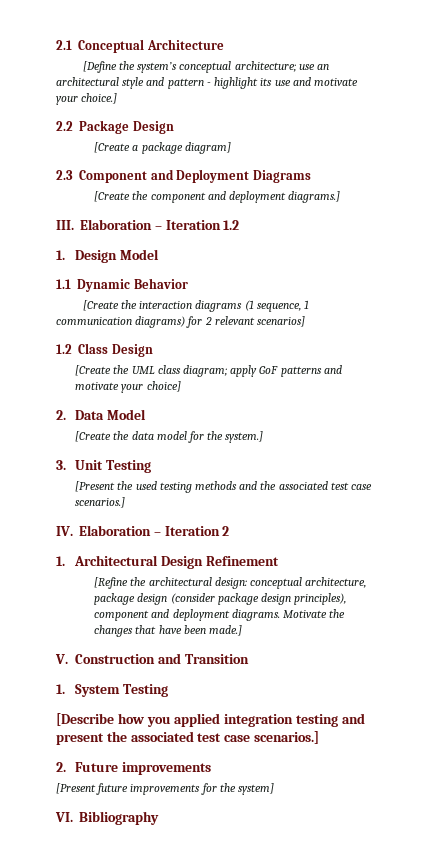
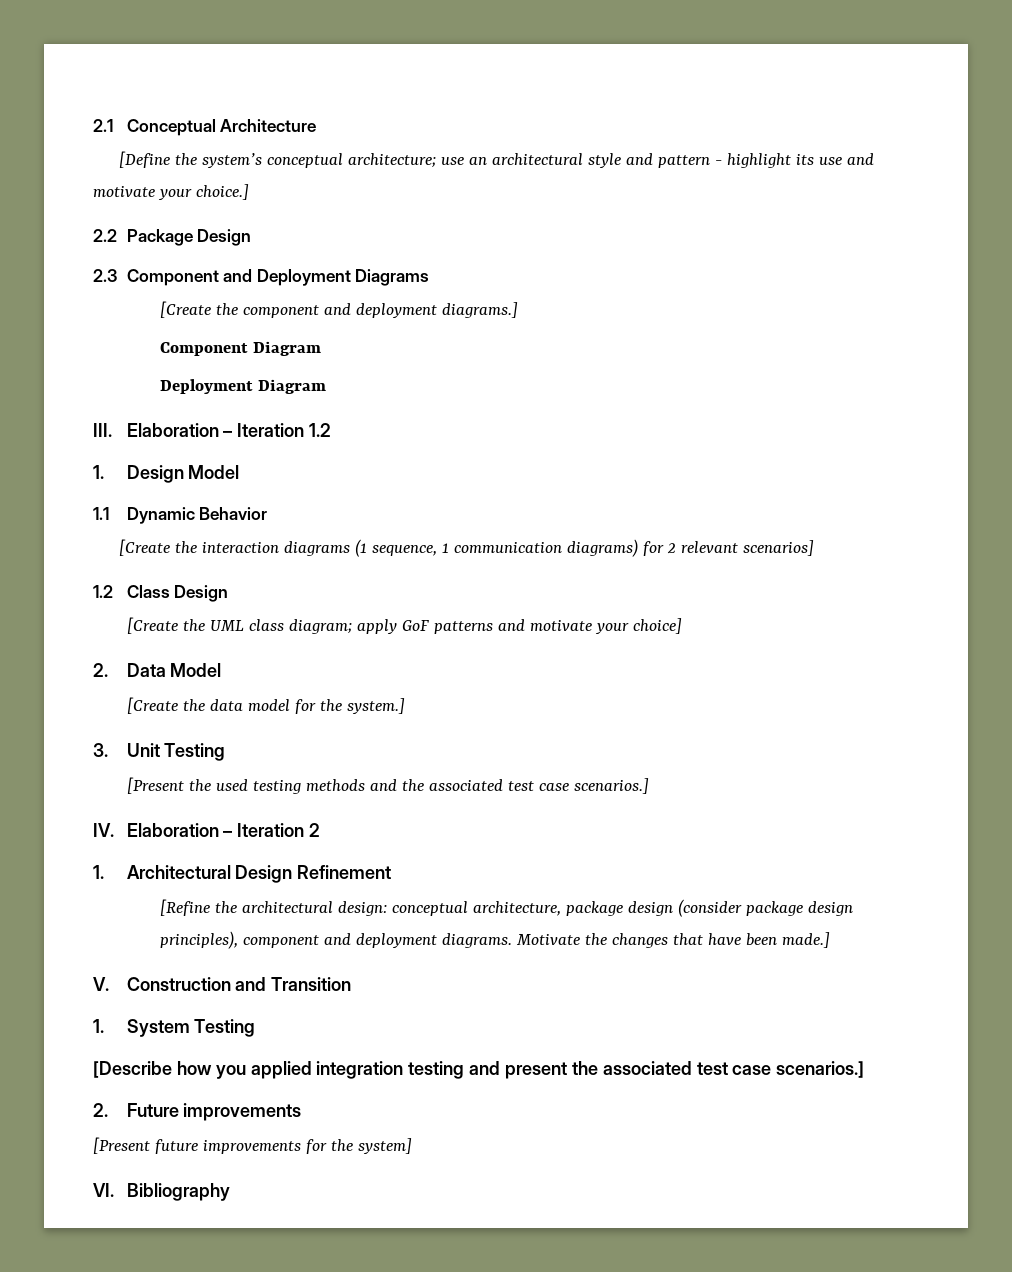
- [Create a package diagram]
+ Component Diagram
+ Deployment Diagram

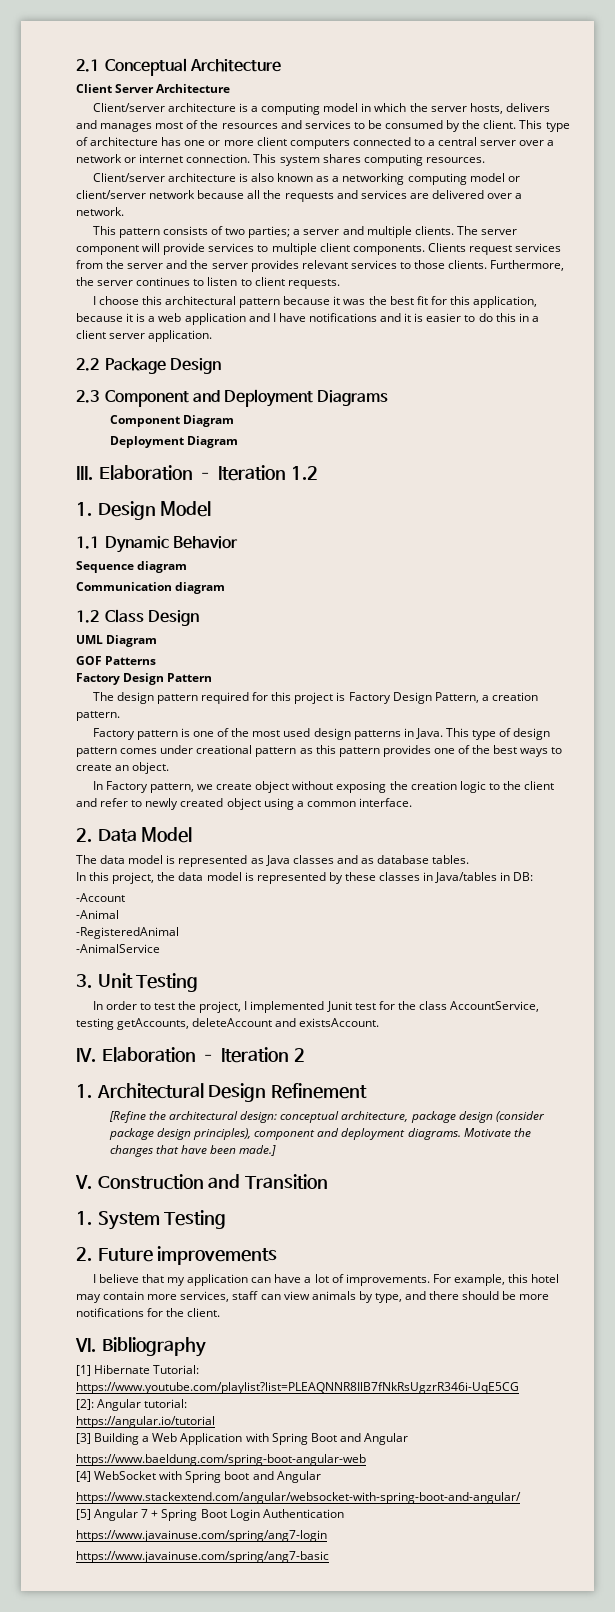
- [Define the system’s conceptual architecture; use an architectural style and pattern - highlight its use and motivate your choice.]
+ Client Server Architecture
+ Client/server architecture is a computing model in which the server hosts, delivers and manages most of the resources and services to be consumed by the client. This type of architecture has one or more client computers connected to a central server over a network or internet connection. This system shares computing resources.
+ Client/server architecture is also known as a networking computing model or client/server network because all the requests and services are delivered over a network.
+ This pattern consists of two parties; a server and multiple clients. The server component will provide services to multiple client components. Clients request services from the server and the server provides relevant services to those clients. Furthermore, the server continues to listen to client requests.
+ I choose this architectural pattern because it was the best fit for this application, because it is a web application and I have notifications and it is easier to do this in a client server application.
- [Create the component and deployment diagrams.]
- [Create the interaction diagrams (1 sequence, 1 communication diagrams) for 2 relevant scenarios]
+ Sequence diagram
+ Communication diagram
  1.2 Class Design
- [Create the UML class diagram; apply GoF patterns and motivate your choice]
+ UML Diagram
+ GOF Patterns
+ Factory Design Pattern
+ The design pattern required for this project is Factory Design Pattern, a creation pattern.
+ Factory pattern is one of the most used design patterns in Java. This type of design pattern comes under creational pattern as this pattern provides one of the best ways to create an object.
+ In Factory pattern, we create object without exposing the creation logic to the client and refer to newly created object using a common interface.
  2. Data Model
- [Create the data model for the system.]
+ The data model is represented as Java classes and as database tables.
+ In this project, the data model is represented by these classes in Java/tables in DB:
+ -Account
+ -Animal
+ -RegisteredAnimal
+ -AnimalService
  3. Unit Testing
- [Present the used testing methods and the associated test case scenarios.]
+ In order to test the project, I implemented Junit test for the class AccountService, testing getAccounts, deleteAccount and existsAccount.
- [Describe how you applied integration testing and present the associated test case scenarios.]
  2. Future improvements
- [Present future improvements for the system]
+ I believe that my application can have a lot of improvements. For example, this hotel may contain more services, staff can view animals by type, and there should be more notifications for the client.
+ [1] Hibernate Tutorial: https://www.youtube.com/playlist?list=PLEAQNNR8IlB7fNkRsUgzrR346i-UqE5CG
+ [2]: Angular tutorial:
+ https://angular.io/tutorial
+ [3] Building a Web Application with Spring Boot and Angular
+ https://www.baeldung.com/spring-boot-angular-web
+ [4] WebSocket with Spring boot and Angular
+ https://www.stackextend.com/angular/websocket-with-spring-boot-and-angular/
+ [5] Angular 7 + Spring Boot Login Authentication
+ https://www.javainuse.com/spring/ang7-login
+ https://www.javainuse.com/spring/ang7-basic

